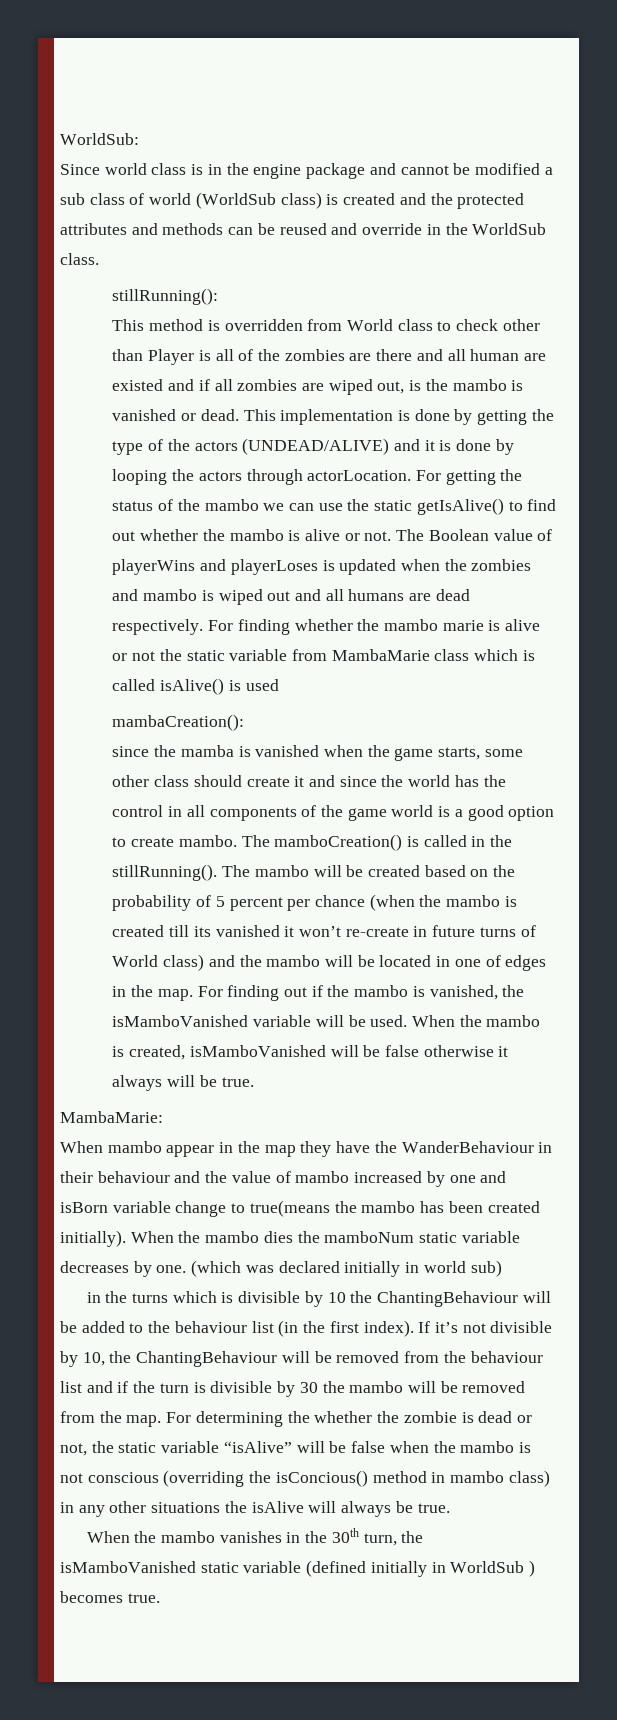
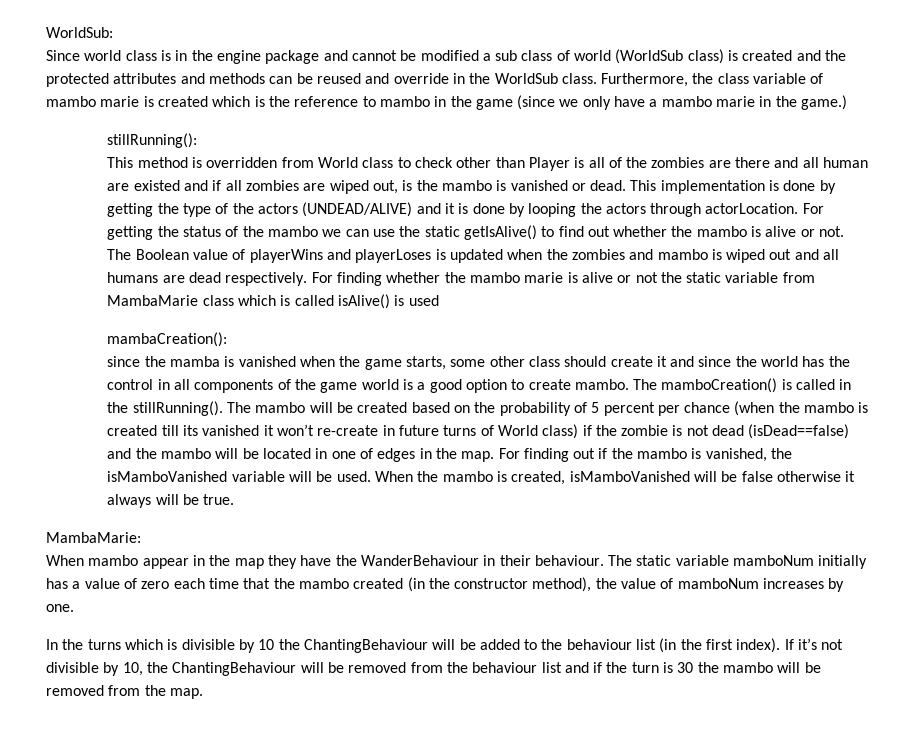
+ Furthermore, the class variable of mambo marie is created which is the reference to mambo in the game (since we only have a mambo marie in the game.)
- The mambo will be created based on the probability of 5 percent per chance (when the mambo is created till its vanished it won’t re-create in future turns of World class) and the mambo will be located in one of edges in the map.
+ The mambo will be created based on the probability of 5 percent per chance (when the mambo is created till its vanished it won’t re-create in future turns of World class) if the zombie is not dead (isDead==false) and the mambo will be located in one of edges in the map.
- When mambo appear in the map they have the WanderBehaviour in their behaviour and the value of mambo increased by one and isBorn variable change to true(means the mambo has been created initially). When the mambo dies the mamboNum static variable decreases by one. (which was declared initially in world sub)
- in the turns which is divisible by 10 the ChantingBehaviour will be added to the behaviour list (in the first index).
+ When mambo appear in the map they have the WanderBehaviour in their behaviour. The static variable mamboNum initially has a value of zero each time that the mambo created (in the constructor method), the value of mamboNum increases by one.
+ In the turns which is divisible by 10 the ChantingBehaviour will be added to the behaviour list (in the first index).
- If it’s not divisible by 10, the ChantingBehaviour will be removed from the behaviour list and if the turn is divisible by 30 the mambo will be removed from the map. For determining the whether the zombie is dead or not, the static variable “isAlive” will be false when the mambo is not conscious (overriding the isConcious() method in mambo class) in any other situations the isAlive will always be true.
- When the mambo vanishes in the 30th turn, the isMamboVanished static variable (defined initially in WorldSub ) becomes true.
+ If it’s not divisible by 10, the ChantingBehaviour will be removed from the behaviour list and if the turn is 30 the mambo will be removed from the map.

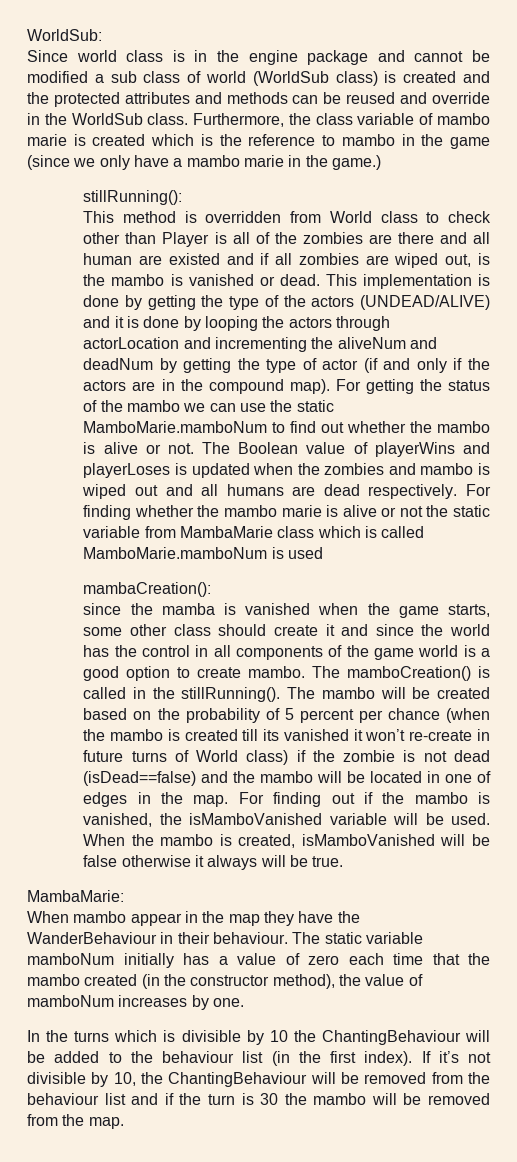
- This implementation is done by getting the type of the actors (UNDEAD/ALIVE) and it is done by looping the actors through actorLocation.
+ This implementation is done by getting the type of the actors (UNDEAD/ALIVE) and it is done by looping the actors through actorLocation and incrementing the aliveNum and deadNum by getting the type of actor (if and only if the actors are in the compound map).
- For getting the status of the mambo we can use the static getIsAlive() to find out whether the mambo is alive or not.
+ For getting the status of the mambo we can use the static MamboMarie.mamboNum to find out whether the mambo is alive or not.
- For finding whether the mambo marie is alive or not the static variable from MambaMarie class which is called isAlive() is used
+ For finding whether the mambo marie is alive or not the static variable from MambaMarie class which is called MamboMarie.mamboNum is used

